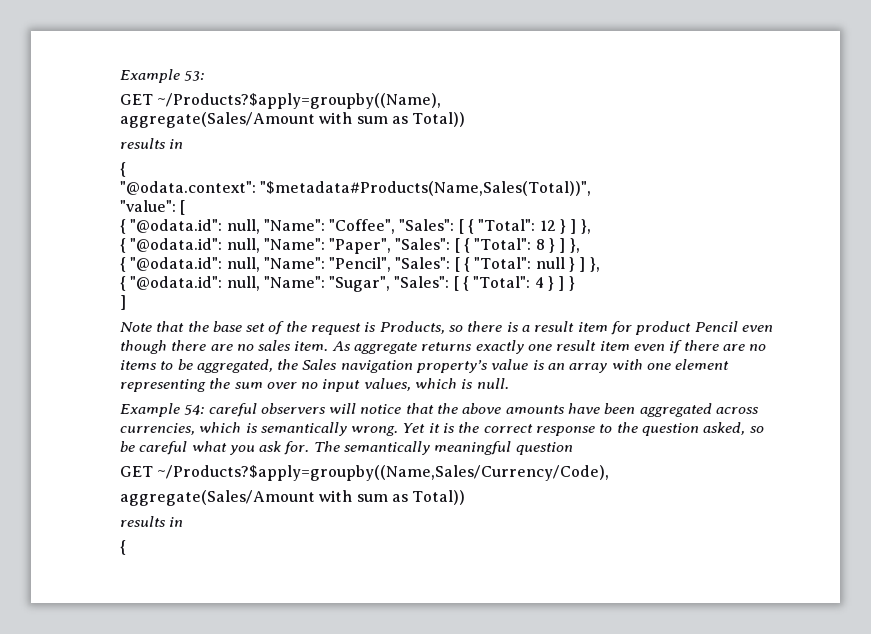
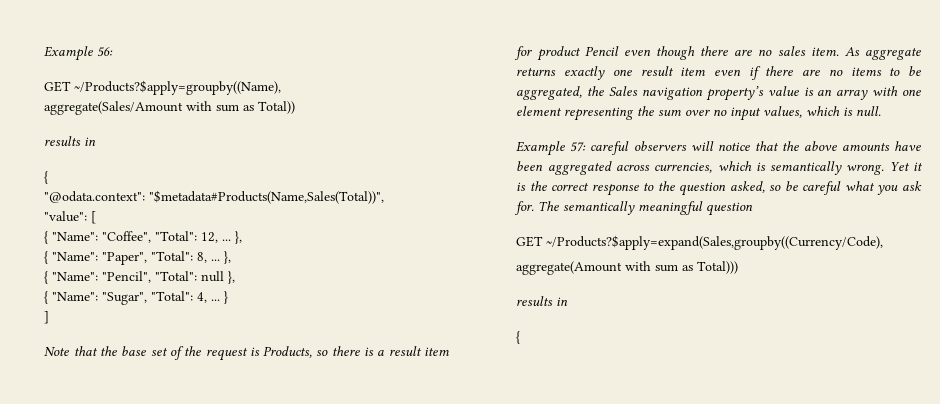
- Example 53:
+ Example 56:
- { "@odata.id": null, "Name": "Coffee", "Sales": [ { "Total": 12 } ] },
- { "@odata.id": null, "Name": "Paper", "Sales": [ { "Total": 8 } ] },
- { "@odata.id": null, "Name": "Pencil", "Sales": [ { "Total": null } ] },
- { "@odata.id": null, "Name": "Sugar", "Sales": [ { "Total": 4 } ] }
+ { "Name": "Coffee", "Total": 12, ... },
+ { "Name": "Paper", "Total": 8, ... },
+ { "Name": "Pencil", "Total": null },
+ { "Name": "Sugar", "Total": 4, ... }
- Example 54: careful observers will notice that the above amounts have been aggregated across currencies, which is semantically wrong.
+ Example 57: careful observers will notice that the above amounts have been aggregated across currencies, which is semantically wrong.
- GET ~/Products?$apply=groupby((Name,Sales/Currency/Code),
- aggregate(Sales/Amount with sum as Total))
+ GET ~/Products?$apply=expand(Sales,groupby((Currency/Code),
+ aggregate(Amount with sum as Total)))

